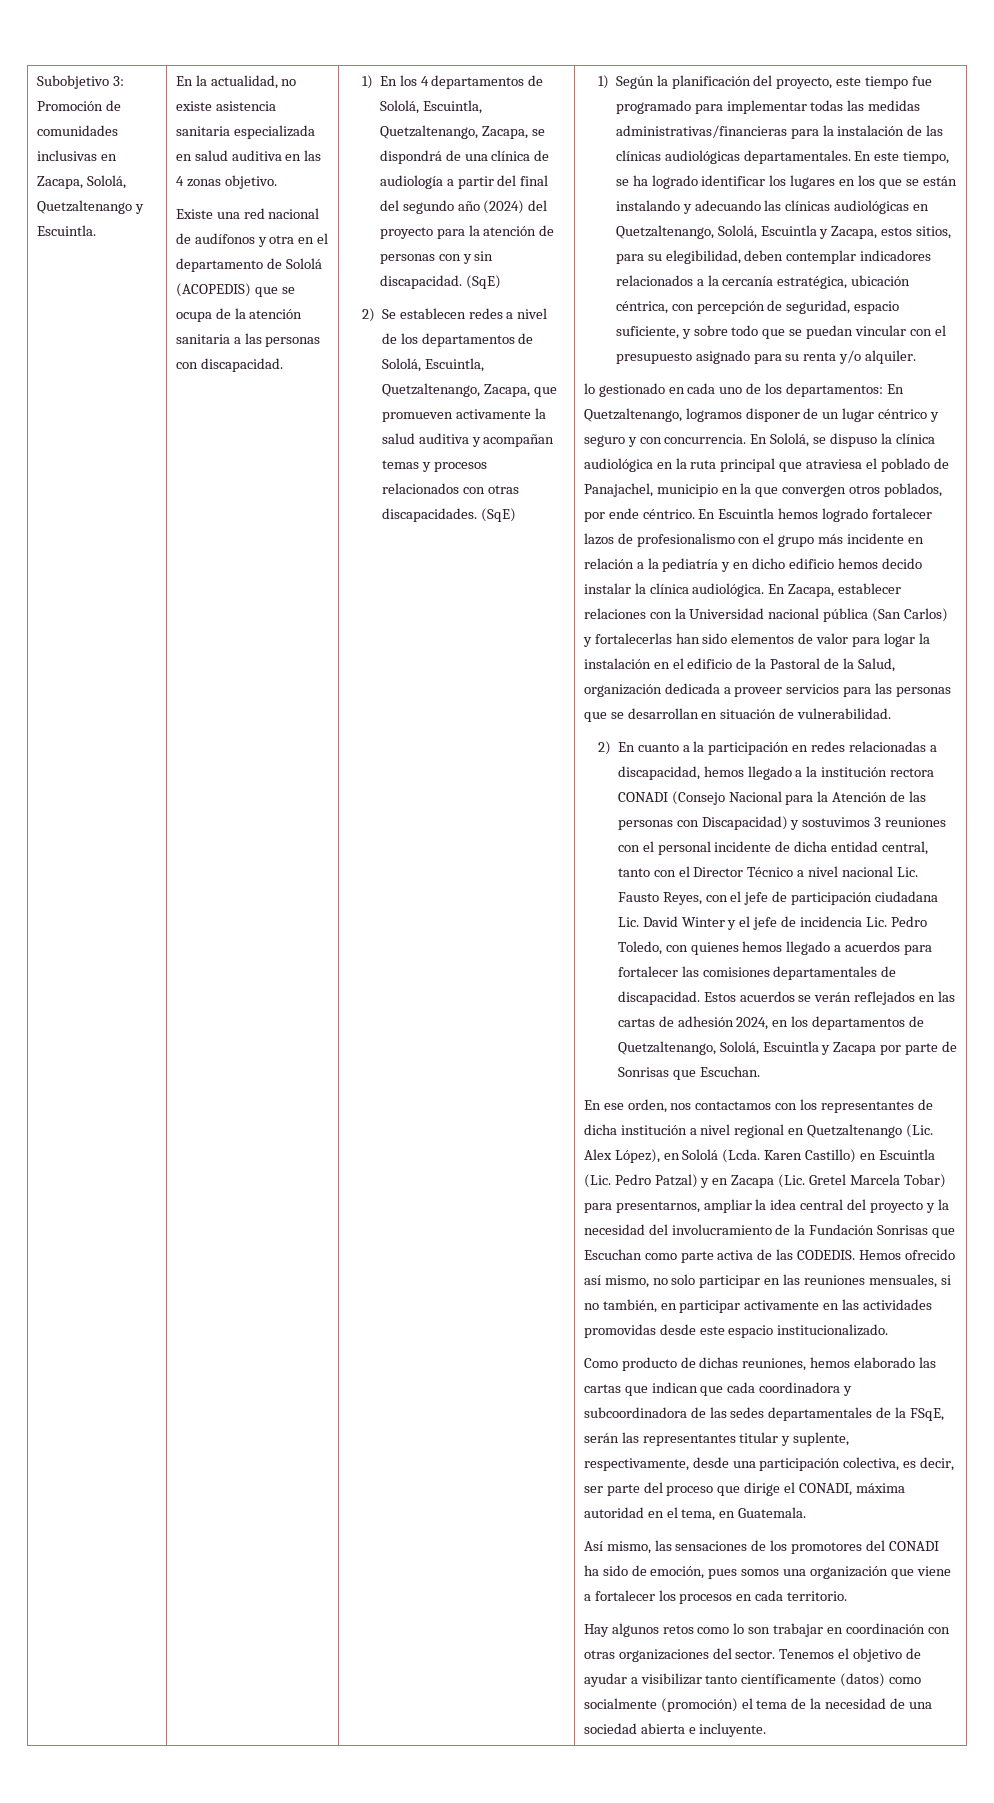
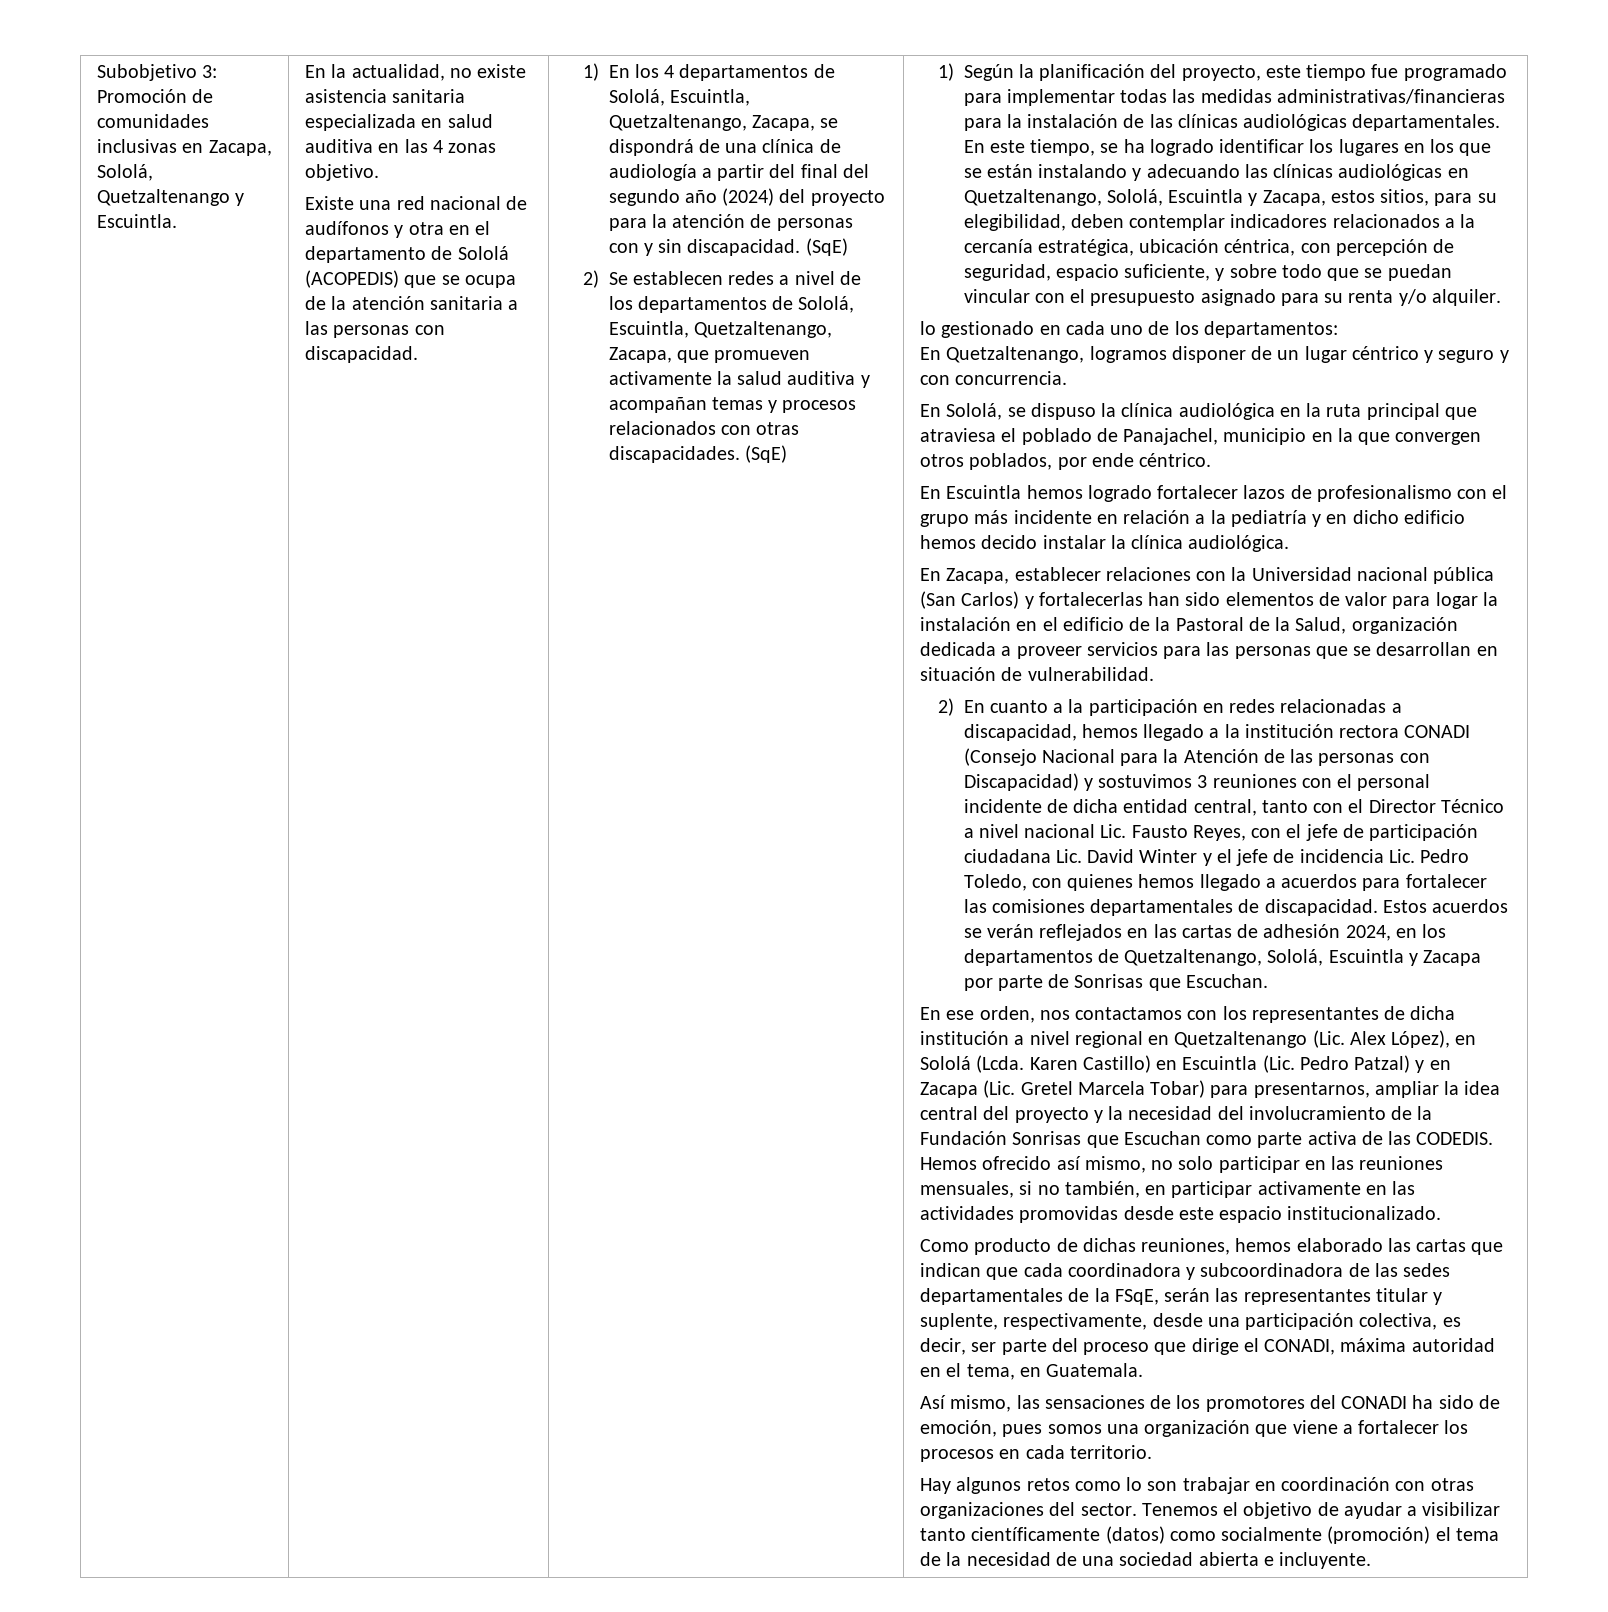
- lo gestionado en cada uno de los departamentos: En Quetzaltenango, logramos disponer de un lugar céntrico y seguro y con concurrencia. En Sololá, se dispuso la clínica audiológica en la ruta principal que atraviesa el poblado de Panajachel, municipio en la que convergen otros poblados, por ende céntrico. En Escuintla hemos logrado fortalecer lazos de profesionalismo con el grupo más incidente en relación a la pediatría y en dicho edificio hemos decido instalar la clínica audiológica. En Zacapa, establecer relaciones con la Universidad nacional pública (San Carlos) y fortalecerlas han sido elementos de valor para logar la instalación en el edificio de la Pastoral de la Salud, organización dedicada a proveer servicios para las personas que se desarrollan en situación de vulnerabilidad.
+ lo gestionado en cada uno de los departamentos:
+ En Quetzaltenango, logramos disponer de un lugar céntrico y seguro y con concurrencia.
+ En Sololá, se dispuso la clínica audiológica en la ruta principal que atraviesa el poblado de Panajachel, municipio en la que convergen otros poblados, por ende céntrico.
+ En Escuintla hemos logrado fortalecer lazos de profesionalismo con el grupo más incidente en relación a la pediatría y en dicho edificio hemos decido instalar la clínica audiológica.
+ En Zacapa, establecer relaciones con la Universidad nacional pública (San Carlos) y fortalecerlas han sido elementos de valor para logar la instalación en el edificio de la Pastoral de la Salud, organización dedicada a proveer servicios para las personas que se desarrollan en situación de vulnerabilidad.

